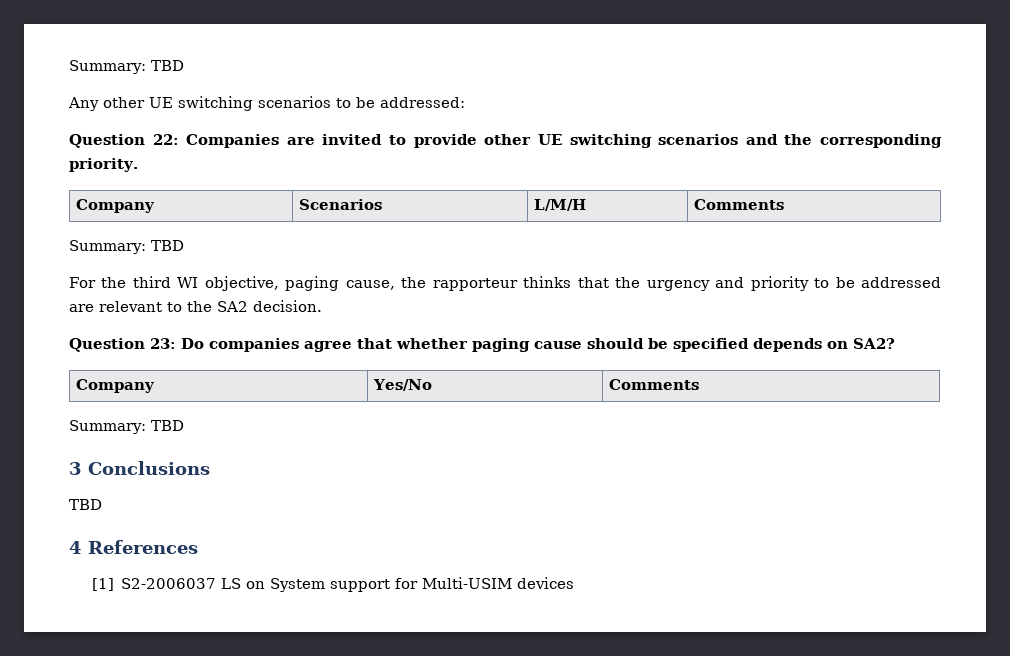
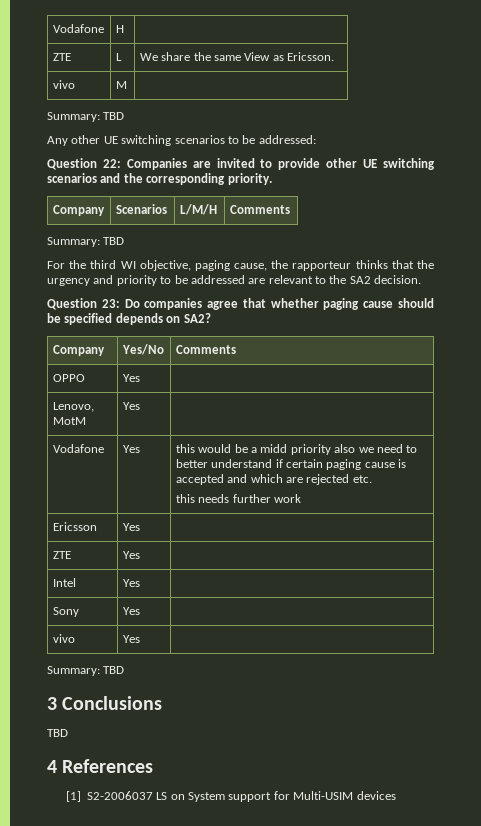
+ Vodafone | H |
+ ZTE | L | We share the same View as Ericsson.
+ vivo | M |
+ OPPO | Yes |
+ Lenovo, MotM | Yes |
+ Vodafone | Yes | this would be a midd priority also we need to better understand if certain paging cause is accepted and which are rejected etc.
+ this needs further work
+ Ericsson | Yes |
+ ZTE | Yes |
+ Intel | Yes |
+ Sony | Yes |
+ vivo | Yes |

